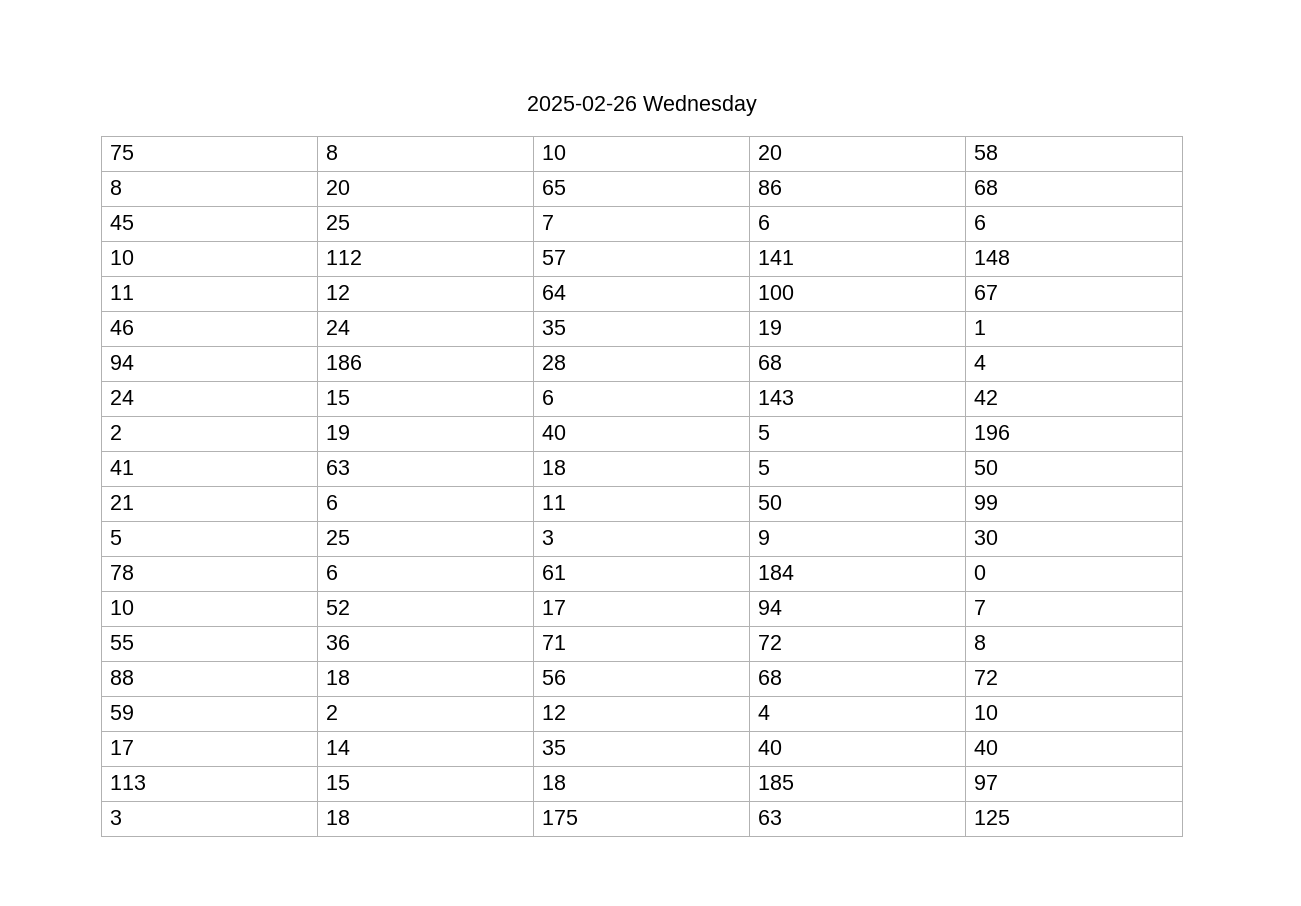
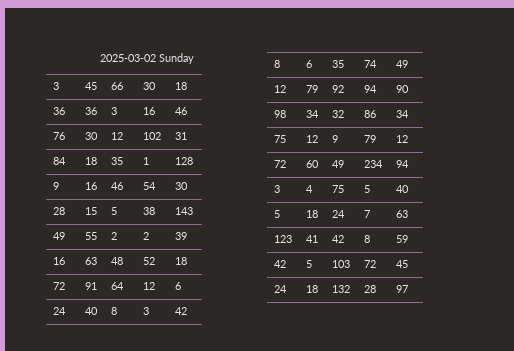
- 2025-02-26 Wednesday
- 75 | 8 | 10 | 20 | 58
- 8 | 20 | 65 | 86 | 68
- 45 | 25 | 7 | 6 | 6
- 10 | 112 | 57 | 141 | 148
- 11 | 12 | 64 | 100 | 67
- 46 | 24 | 35 | 19 | 1
- 94 | 186 | 28 | 68 | 4
- 24 | 15 | 6 | 143 | 42
- 2 | 19 | 40 | 5 | 196
- 41 | 63 | 18 | 5 | 50
- 21 | 6 | 11 | 50 | 99
- 5 | 25 | 3 | 9 | 30
- 78 | 6 | 61 | 184 | 0
- 10 | 52 | 17 | 94 | 7
- 55 | 36 | 71 | 72 | 8
- 88 | 18 | 56 | 68 | 72
- 59 | 2 | 12 | 4 | 10
- 17 | 14 | 35 | 40 | 40
- 113 | 15 | 18 | 185 | 97
- 3 | 18 | 175 | 63 | 125
+ 2025-03-02 Sunday
+ 3 | 45 | 66 | 30 | 18
+ 36 | 36 | 3 | 16 | 46
+ 76 | 30 | 12 | 102 | 31
+ 84 | 18 | 35 | 1 | 128
+ 9 | 16 | 46 | 54 | 30
+ 28 | 15 | 5 | 38 | 143
+ 49 | 55 | 2 | 2 | 39
+ 16 | 63 | 48 | 52 | 18
+ 72 | 91 | 64 | 12 | 6
+ 24 | 40 | 8 | 3 | 42
+ 8 | 6 | 35 | 74 | 49
+ 12 | 79 | 92 | 94 | 90
+ 98 | 34 | 32 | 86 | 34
+ 75 | 12 | 9 | 79 | 12
+ 72 | 60 | 49 | 234 | 94
+ 3 | 4 | 75 | 5 | 40
+ 5 | 18 | 24 | 7 | 63
+ 123 | 41 | 42 | 8 | 59
+ 42 | 5 | 103 | 72 | 45
+ 24 | 18 | 132 | 28 | 97

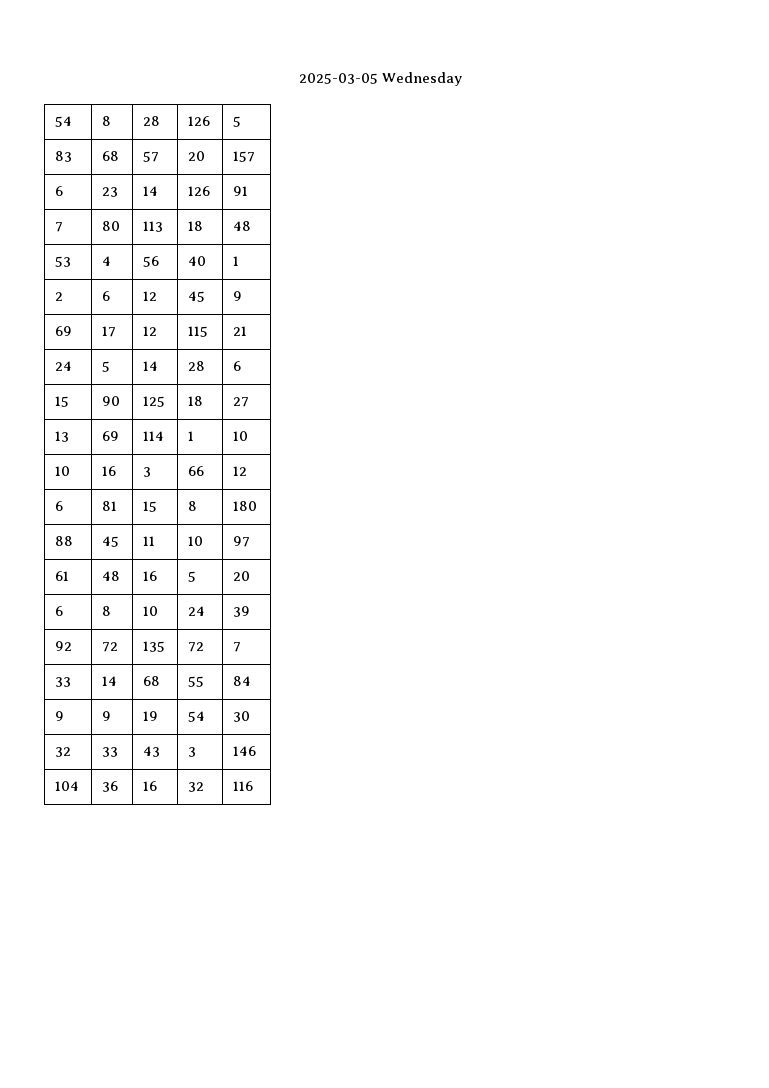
- 2025-03-02 Sunday
- 3 | 45 | 66 | 30 | 18
- 36 | 36 | 3 | 16 | 46
- 76 | 30 | 12 | 102 | 31
- 84 | 18 | 35 | 1 | 128
- 9 | 16 | 46 | 54 | 30
+ 2025-03-05 Wednesday
+ 54 | 8 | 28 | 126 | 5
+ 83 | 68 | 57 | 20 | 157
+ 6 | 23 | 14 | 126 | 91
+ 7 | 80 | 113 | 18 | 48
+ 53 | 4 | 56 | 40 | 1
+ 2 | 6 | 12 | 45 | 9
+ 69 | 17 | 12 | 115 | 21
+ 24 | 5 | 14 | 28 | 6
+ 15 | 90 | 125 | 18 | 27
+ 13 | 69 | 114 | 1 | 10
+ 10 | 16 | 3 | 66 | 12
+ 6 | 81 | 15 | 8 | 180
+ 88 | 45 | 11 | 10 | 97
+ 61 | 48 | 16 | 5 | 20
+ 6 | 8 | 10 | 24 | 39
+ 92 | 72 | 135 | 72 | 7
+ 33 | 14 | 68 | 55 | 84
+ 9 | 9 | 19 | 54 | 30
- 28 | 15 | 5 | 38 | 143
- 49 | 55 | 2 | 2 | 39
- 16 | 63 | 48 | 52 | 18
- 72 | 91 | 64 | 12 | 6
- 24 | 40 | 8 | 3 | 42
- 8 | 6 | 35 | 74 | 49
- 12 | 79 | 92 | 94 | 90
- 98 | 34 | 32 | 86 | 34
- 75 | 12 | 9 | 79 | 12
- 72 | 60 | 49 | 234 | 94
- 3 | 4 | 75 | 5 | 40
- 5 | 18 | 24 | 7 | 63
- 123 | 41 | 42 | 8 | 59
- 42 | 5 | 103 | 72 | 45
- 24 | 18 | 132 | 28 | 97
+ 32 | 33 | 43 | 3 | 146
+ 104 | 36 | 16 | 32 | 116

